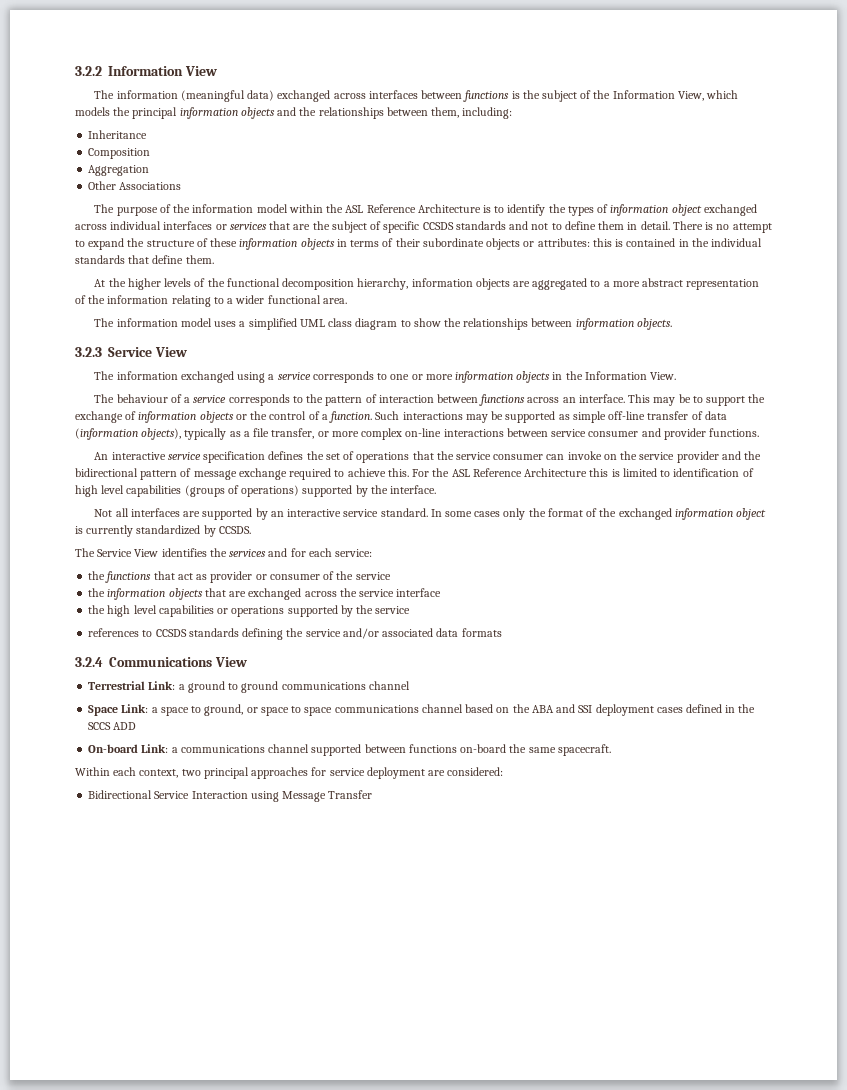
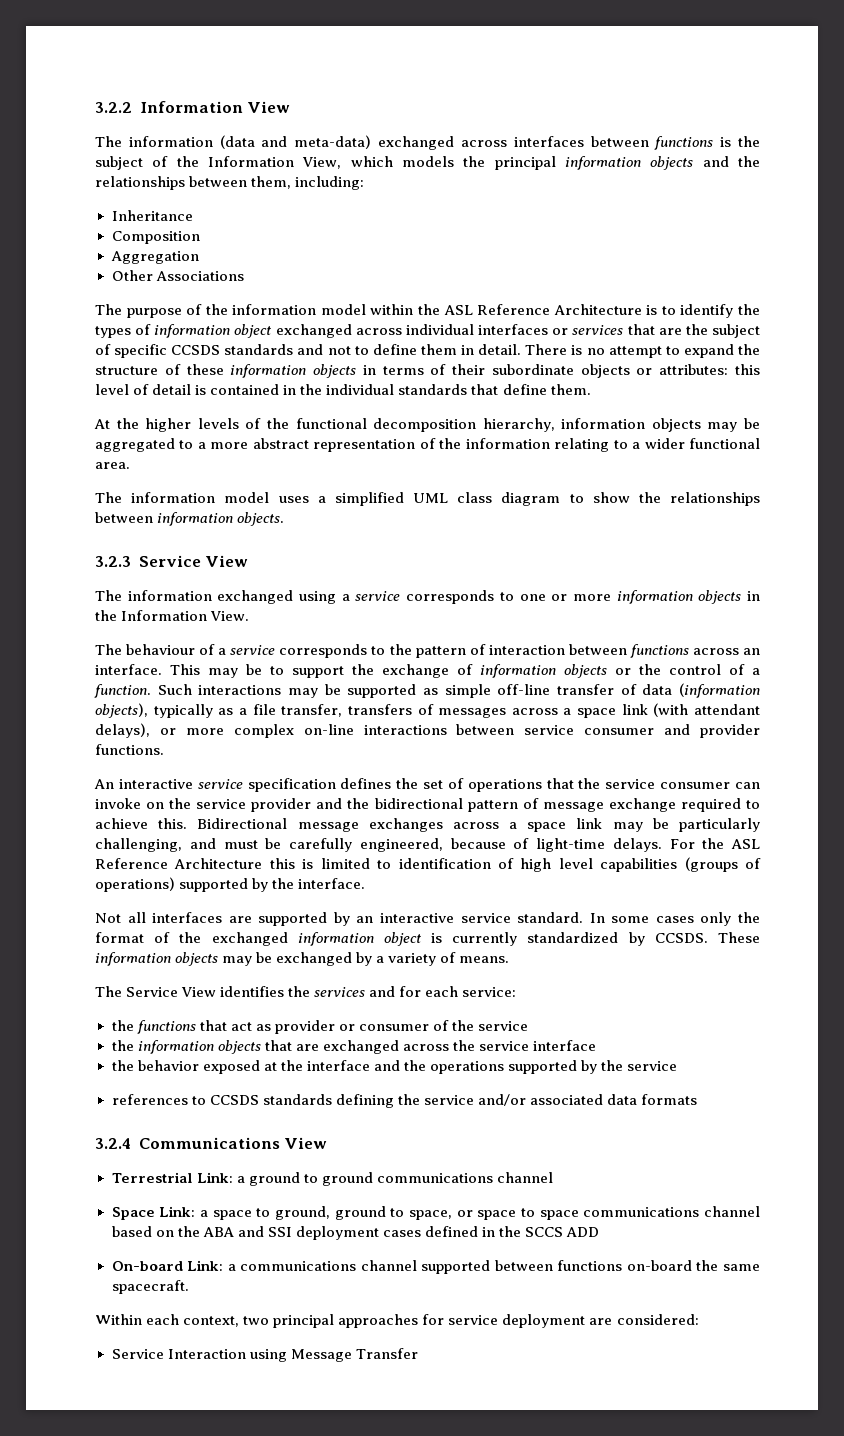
- The information (meaningful data) exchanged across interfaces between functions is the subject of the Information View, which models the principal information objects and the relationships between them, including:
+ The information (data and meta-data) exchanged across interfaces between functions is the subject of the Information View, which models the principal information objects and the relationships between them, including:
- There is no attempt to expand the structure of these information objects in terms of their subordinate objects or attributes: this is contained in the individual standards that define them.
+ There is no attempt to expand the structure of these information objects in terms of their subordinate objects or attributes: this level of detail is contained in the individual standards that define them.
- At the higher levels of the functional decomposition hierarchy, information objects are aggregated to a more abstract representation of the information relating to a wider functional area.
+ At the higher levels of the functional decomposition hierarchy, information objects may be aggregated to a more abstract representation of the information relating to a wider functional area.
- Such interactions may be supported as simple off-line transfer of data (information objects), typically as a file transfer, or more complex on-line interactions between service consumer and provider functions.
+ Such interactions may be supported as simple off-line transfer of data (information objects), typically as a file transfer, transfers of messages across a space link (with attendant delays), or more complex on-line interactions between service consumer and provider functions.
+ Bidirectional message exchanges across a space link may be particularly challenging, and must be carefully engineered, because of light-time delays.
+ These information objects may be exchanged by a variety of means.
- the high level capabilities or operations supported by the service
+ the behavior exposed at the interface and the operations supported by the service
- Space Link: a space to ground, or space to space communications channel based on the ABA and SSI deployment cases defined in the SCCS ADD
+ Space Link: a space to ground, ground to space, or space to space communications channel based on the ABA and SSI deployment cases defined in the SCCS ADD
- Bidirectional Service Interaction using Message Transfer
+ Service Interaction using Message Transfer

